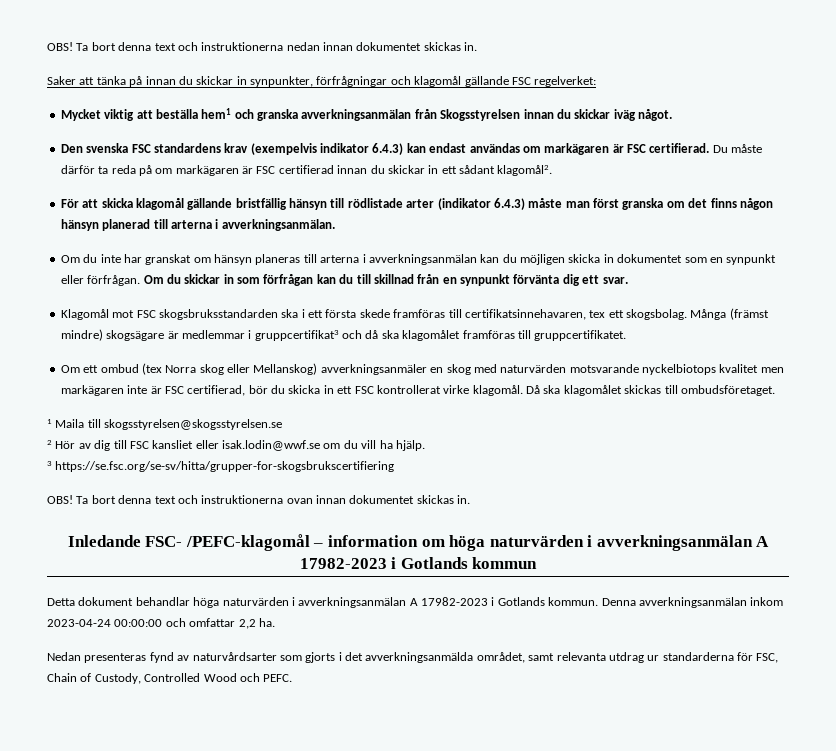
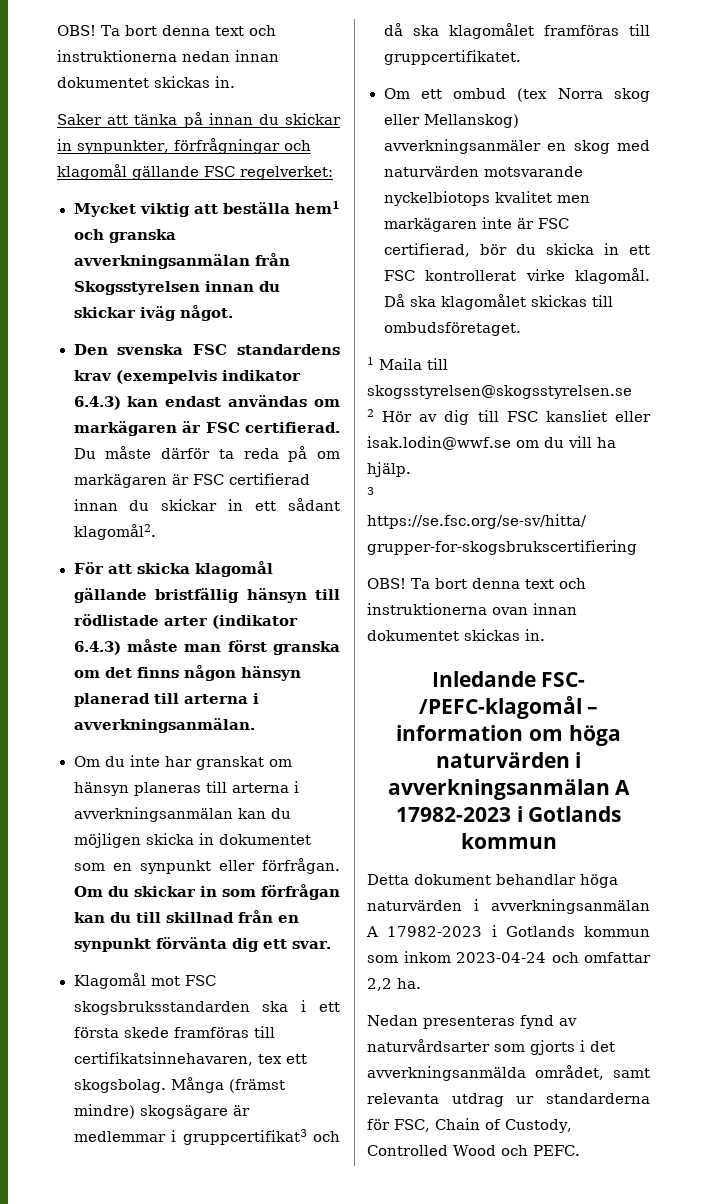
- Detta dokument behandlar höga naturvärden i avverkningsanmälan A 17982-2023 i Gotlands kommun. Denna avverkningsanmälan inkom 2023-04-24 00:00:00 och omfattar 2,2 ha.
+ Detta dokument behandlar höga naturvärden i avverkningsanmälan A 17982-2023 i Gotlands kommun som inkom 2023-04-24 och omfattar 2,2 ha.

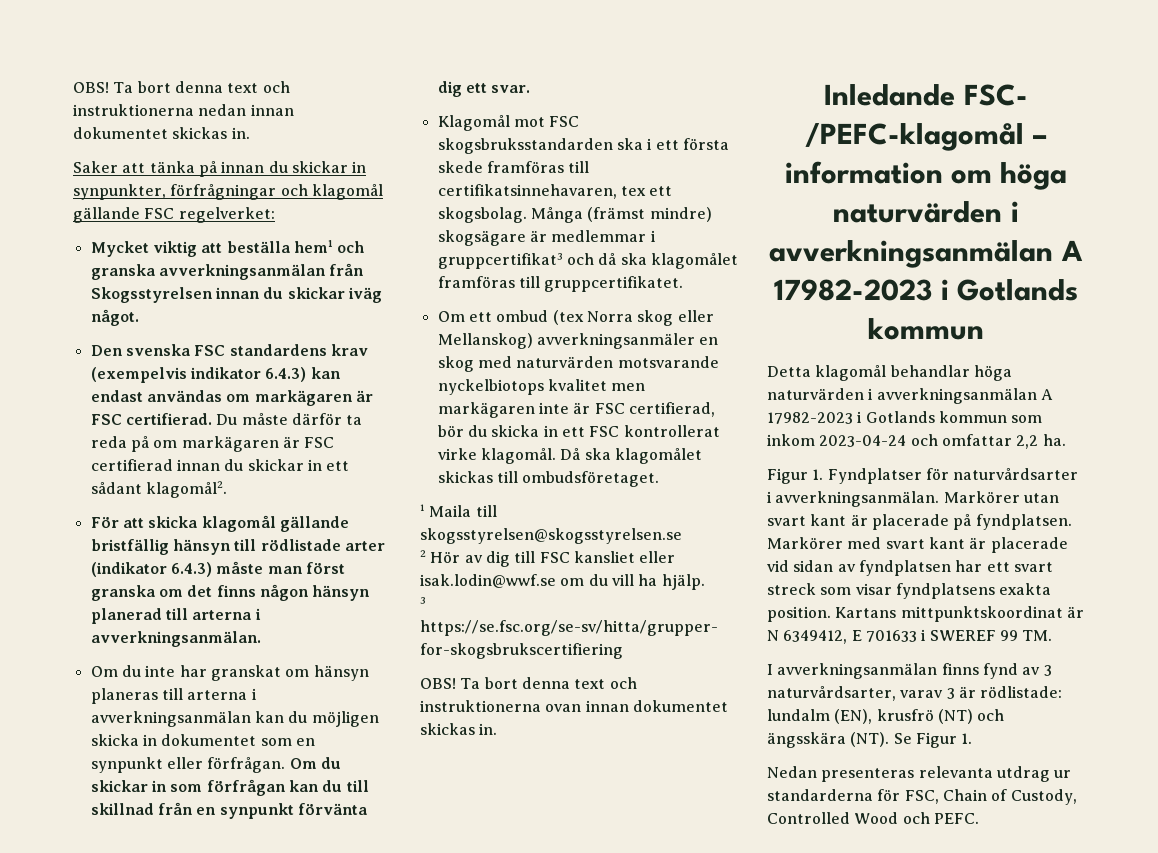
- Detta dokument behandlar höga naturvärden i avverkningsanmälan A 17982-2023 i Gotlands kommun som inkom 2023-04-24 och omfattar 2,2 ha.
+ Detta klagomål behandlar höga naturvärden i avverkningsanmälan A 17982-2023 i Gotlands kommun som inkom 2023-04-24 och omfattar 2,2 ha.
- Nedan presenteras fynd av naturvårdsarter som gjorts i det avverkningsanmälda området, samt relevanta utdrag ur standarderna för FSC, Chain of Custody, Controlled Wood och PEFC.
+ Figur 1. Fyndplatser för naturvårdsarter i avverkningsanmälan. Markörer utan svart kant är placerade på fyndplatsen. Markörer med svart kant är placerade vid sidan av fyndplatsen har ett svart streck som visar fyndplatsens exakta position. Kartans mittpunktskoordinat är N 6349412, E 701633 i SWEREF 99 TM.
+ I avverkningsanmälan finns fynd av 3 naturvårdsarter, varav 3 är rödlistade: lundalm (EN), krusfrö (NT) och ängsskära (NT). Se Figur 1.
+ Nedan presenteras relevanta utdrag ur standarderna för FSC, Chain of Custody, Controlled Wood och PEFC.

